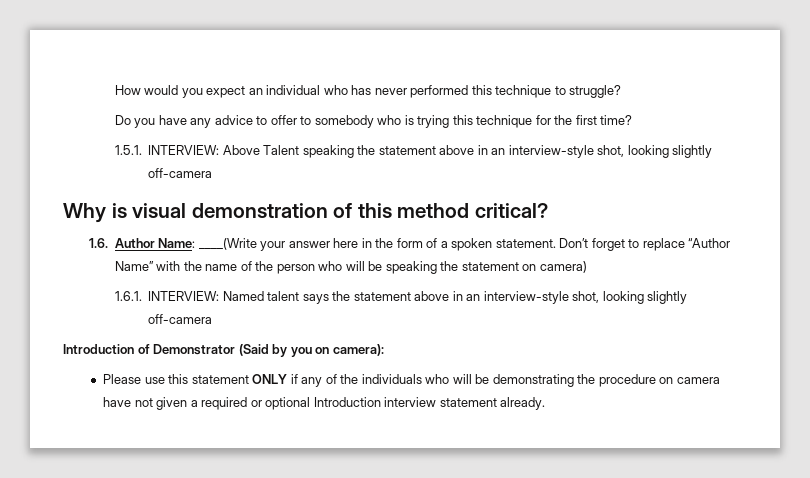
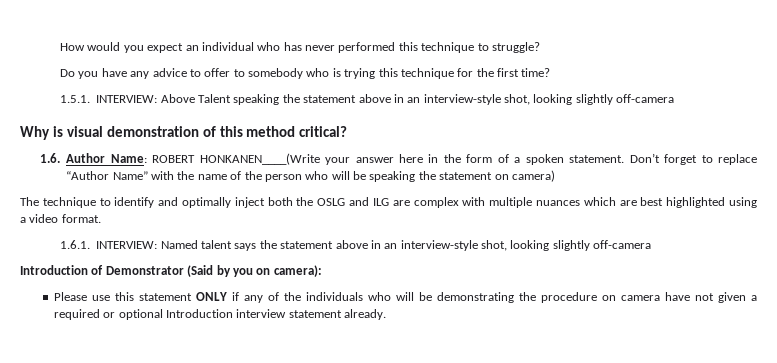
- 1.6. Author Name: ____(Write your answer here in the form of a spoken statement.
+ 1.6. Author Name: ROBERT HONKANEN____(Write your answer here in the form of a spoken statement.
+ The technique to identify and optimally inject both the OSLG and ILG are complex with multiple nuances which are best highlighted using a video format.

